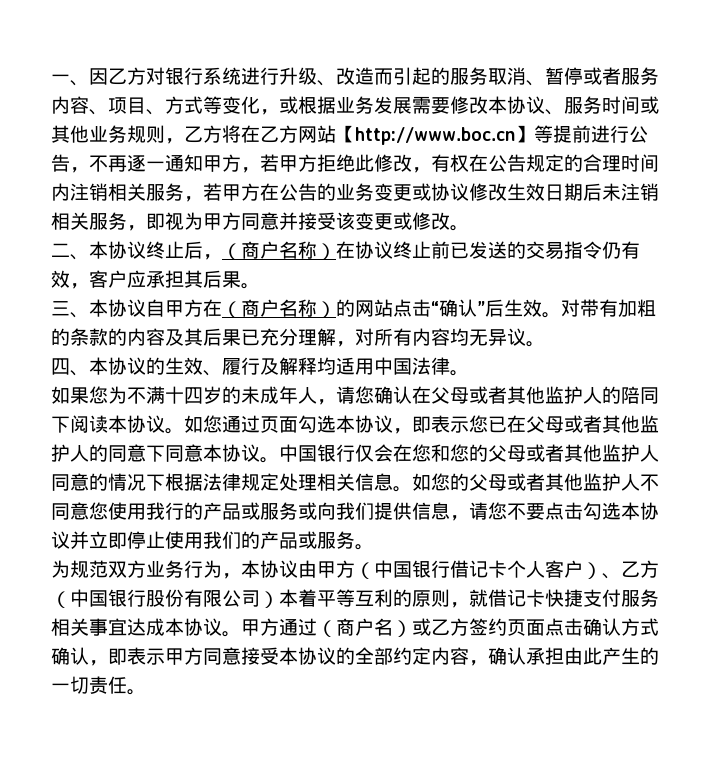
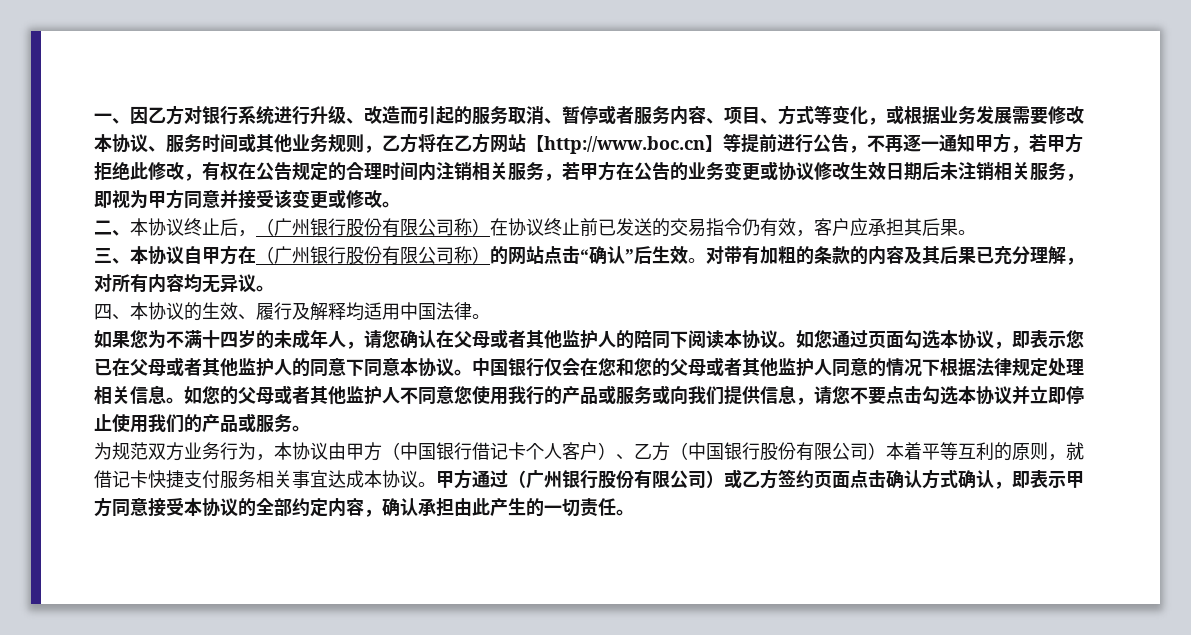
- 二、本协议终止后，（商户名称）在协议终止前已发送的交易指令仍有效，客户应承担其后果。
+ 二、本协议终止后，（广州银行股份有限公司称）在协议终止前已发送的交易指令仍有效，客户应承担其后果。
- 三、本协议自甲方在（商户名称）的网站点击“确认”后生效。
+ 三、本协议自甲方在（广州银行股份有限公司称）的网站点击“确认”后生效。
- 甲方通过（商户名）或乙方签约页面点击确认方式确认，即表示甲方同意接受本协议的全部约定内容，确认承担由此产生的一切责任。
+ 甲方通过（广州银行股份有限公司）或乙方签约页面点击确认方式确认，即表示甲方同意接受本协议的全部约定内容，确认承担由此产生的一切责任。

